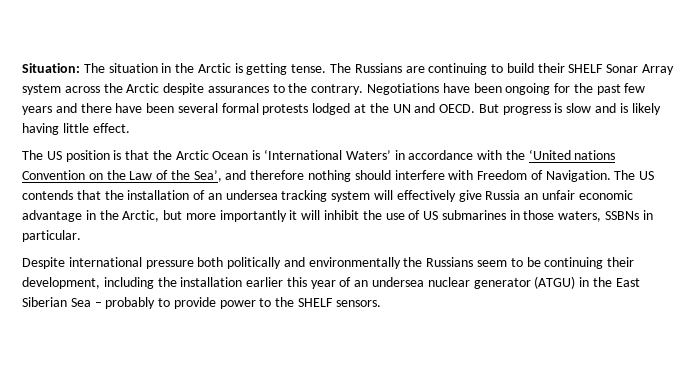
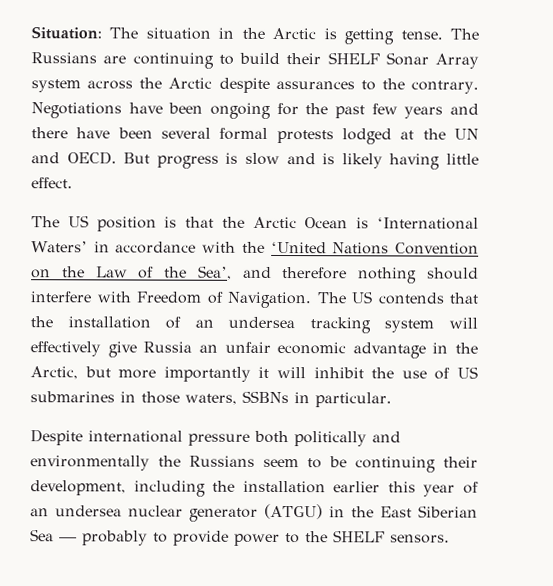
- The US position is that the Arctic Ocean is ‘International Waters’ in accordance with the ‘United nations Convention on the Law of the Sea’, and therefore nothing should interfere with Freedom of Navigation.
+ The US position is that the Arctic Ocean is ‘International Waters’ in accordance with the ‘United Nations Convention on the Law of the Sea’, and therefore nothing should interfere with Freedom of Navigation.
- Despite international pressure both politically and environmentally the Russians seem to be continuing their development, including the installation earlier this year of an undersea nuclear generator (ATGU) in the East Siberian Sea – probably to provide power to the SHELF sensors.
+ Despite international pressure both politically and environmentally the Russians seem to be continuing their development, including the installation earlier this year of an undersea nuclear generator (ATGU) in the East Siberian Sea — probably to provide power to the SHELF sensors.

